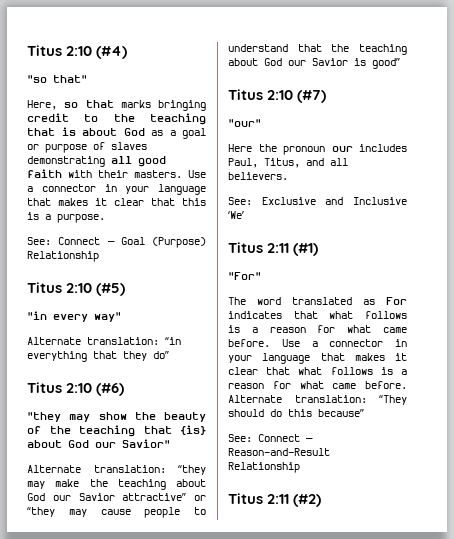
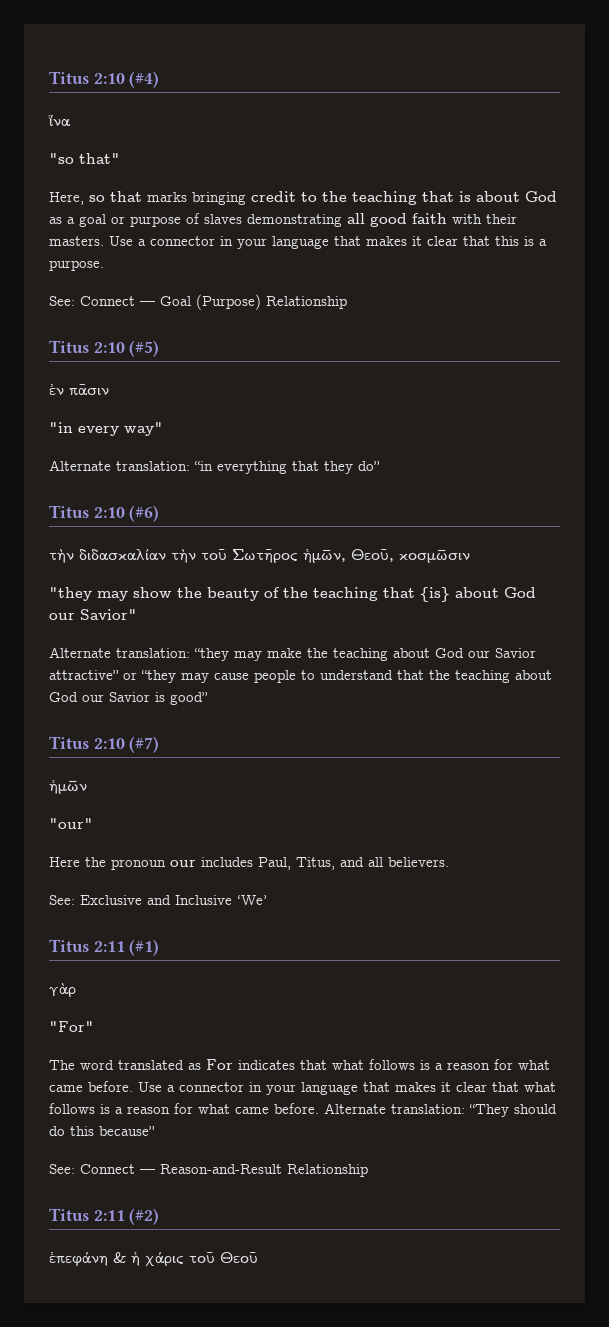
+ ἵνα
+ ἐν πᾶσιν
+ τὴν διδασκαλίαν τὴν τοῦ Σωτῆρος ἡμῶν, Θεοῦ, κοσμῶσιν
+ ἡμῶν
+ γὰρ
+ ἐπεφάνη & ἡ χάρις τοῦ Θεοῦ

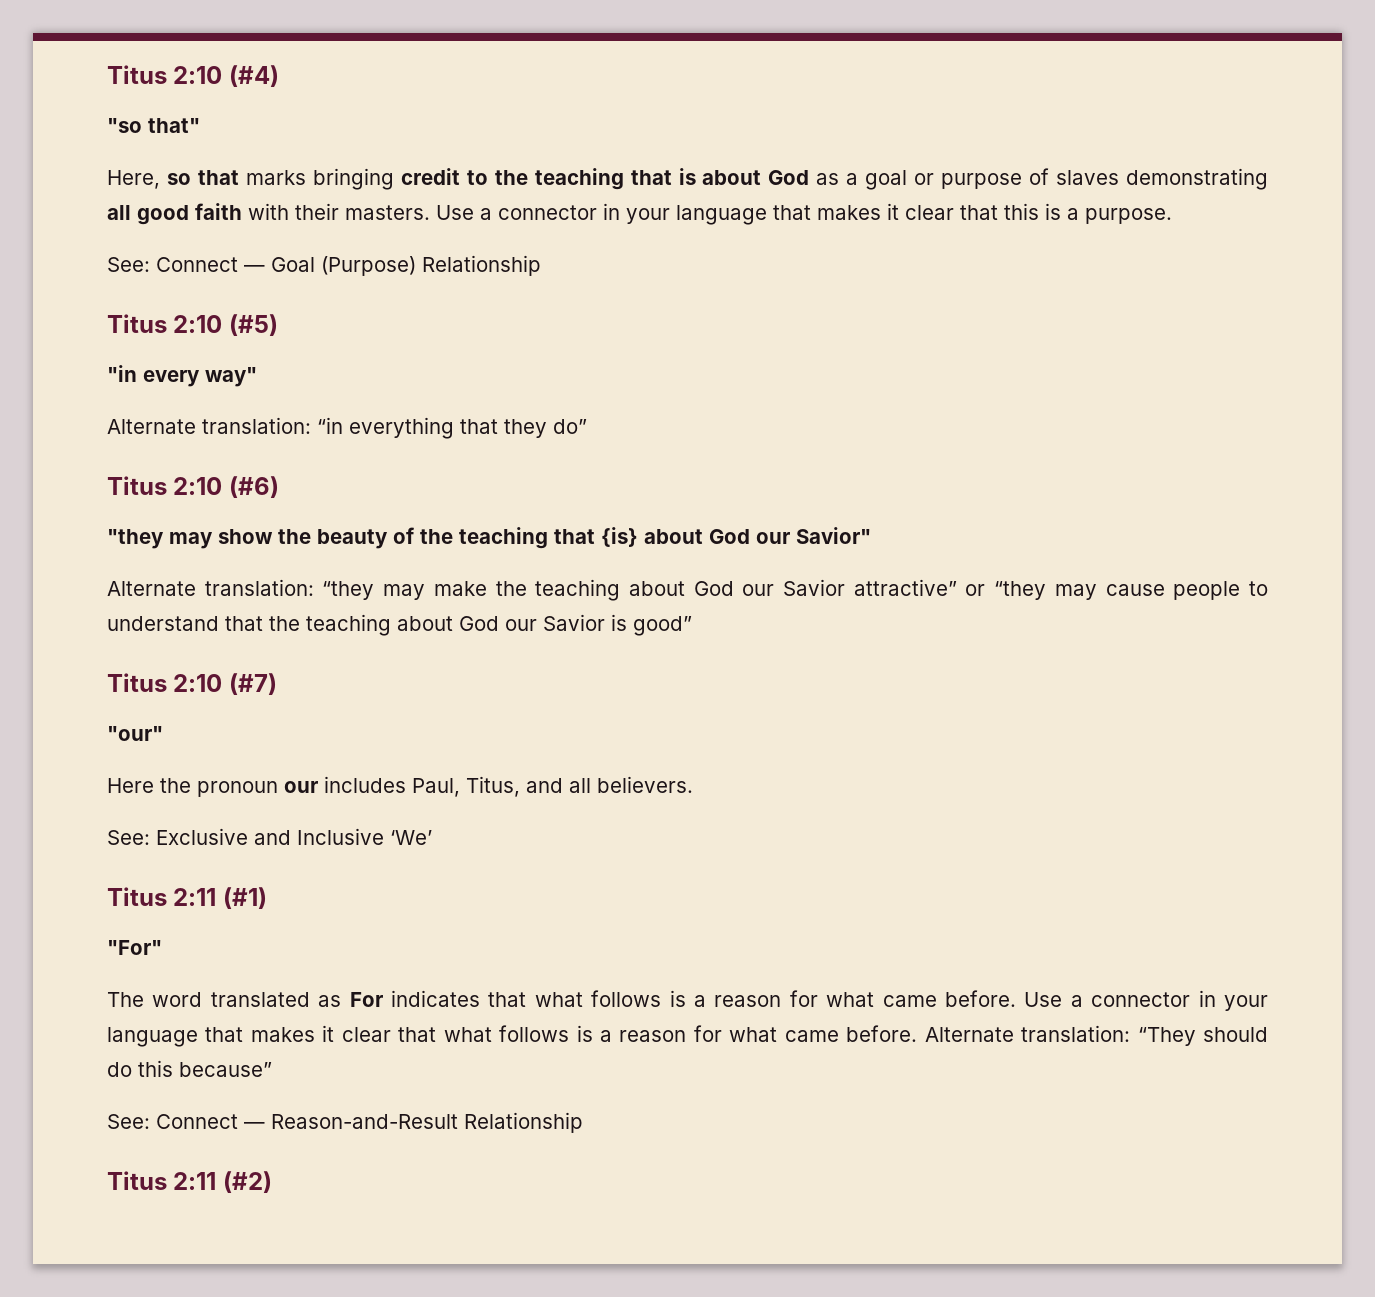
- ἵνα
- ἐν πᾶσιν
- τὴν διδασκαλίαν τὴν τοῦ Σωτῆρος ἡμῶν, Θεοῦ, κοσμῶσιν
- ἡμῶν
- γὰρ
- ἐπεφάνη & ἡ χάρις τοῦ Θεοῦ

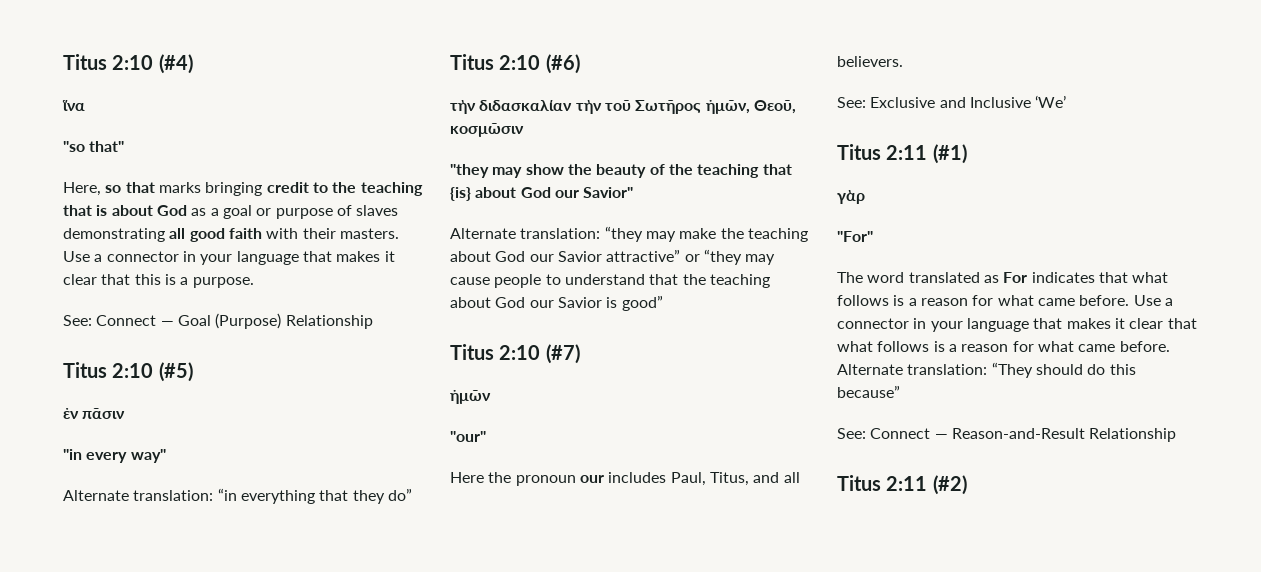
+ ἵνα
+ ἐν πᾶσιν
+ τὴν διδασκαλίαν τὴν τοῦ Σωτῆρος ἡμῶν, Θεοῦ, κοσμῶσιν
+ ἡμῶν
+ γὰρ

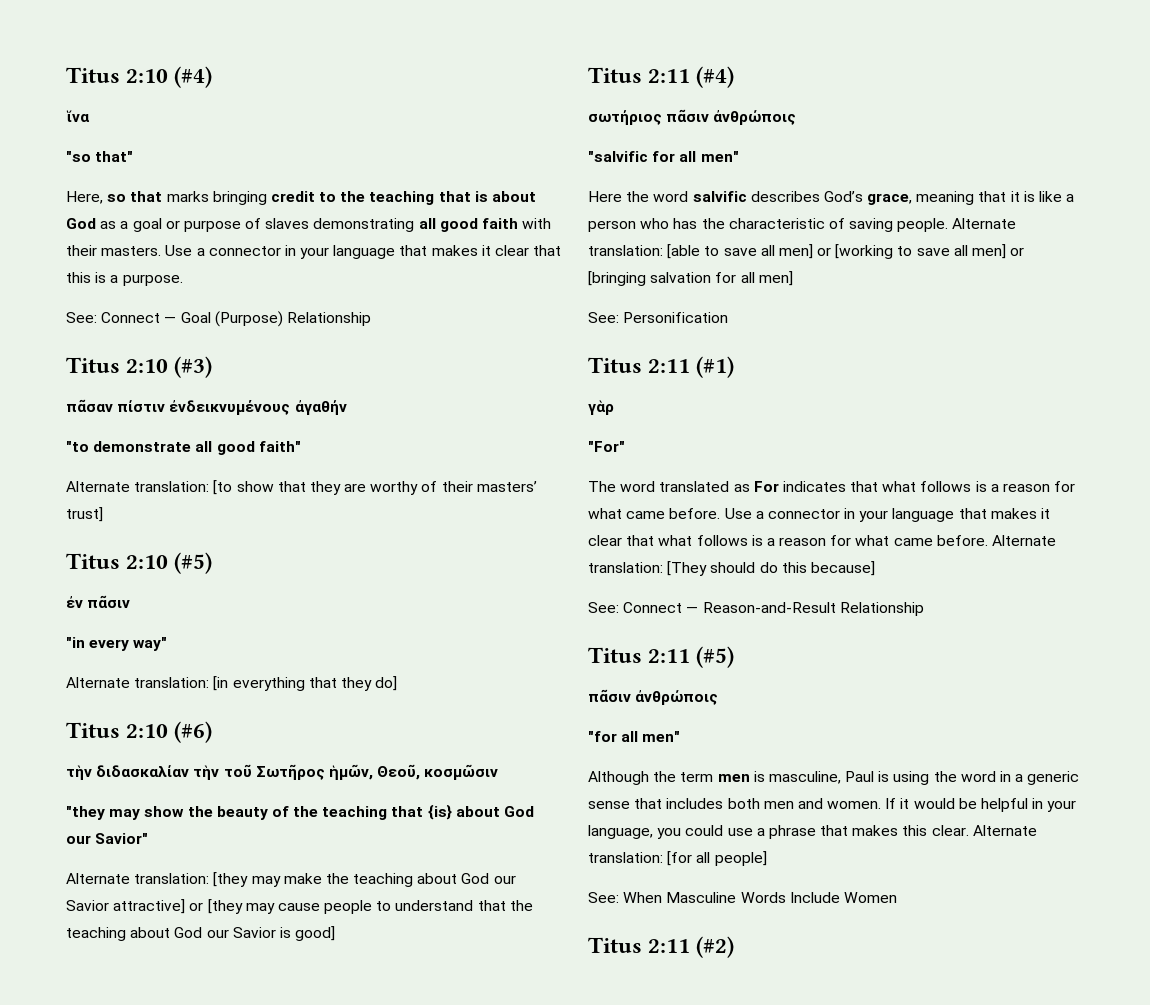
+ Titus 2:10 (#3)
+ πᾶσαν πίστιν ἐνδεικνυμένους ἀγαθήν
+ "to demonstrate all good faith"
+ Alternate translation: [to show that they are worthy of their masters’ trust]
- Alternate translation: “in everything that they do”
+ Alternate translation: [in everything that they do]
- Alternate translation: “they may make the teaching about God our Savior attractive” or “they may cause people to understand that the teaching about God our Savior is good”
- Titus 2:10 (#7)
- ἡμῶν
- "our"
- Here the pronoun our includes Paul, Titus, and all believers.
- See: Exclusive and Inclusive ‘We’
+ Alternate translation: [they may make the teaching about God our Savior attractive] or [they may cause people to understand that the teaching about God our Savior is good]
+ Titus 2:11 (#4)
+ σωτήριος πᾶσιν ἀνθρώποις
+ "salvific for all men"
+ Here the word salvific describes God’s grace, meaning that it is like a person who has the characteristic of saving people. Alternate translation: [able to save all men] or [working to save all men] or [bringing salvation for all men]
+ See: Personification
- Alternate translation: “They should do this because”
+ Alternate translation: [They should do this because]
+ Titus 2:11 (#5)
+ πᾶσιν ἀνθρώποις
+ "for all men"
+ Although the term men is masculine, Paul is using the word in a generic sense that includes both men and women. If it would be helpful in your language, you could use a phrase that makes this clear. Alternate translation: [for all people]
+ See: When Masculine Words Include Women

